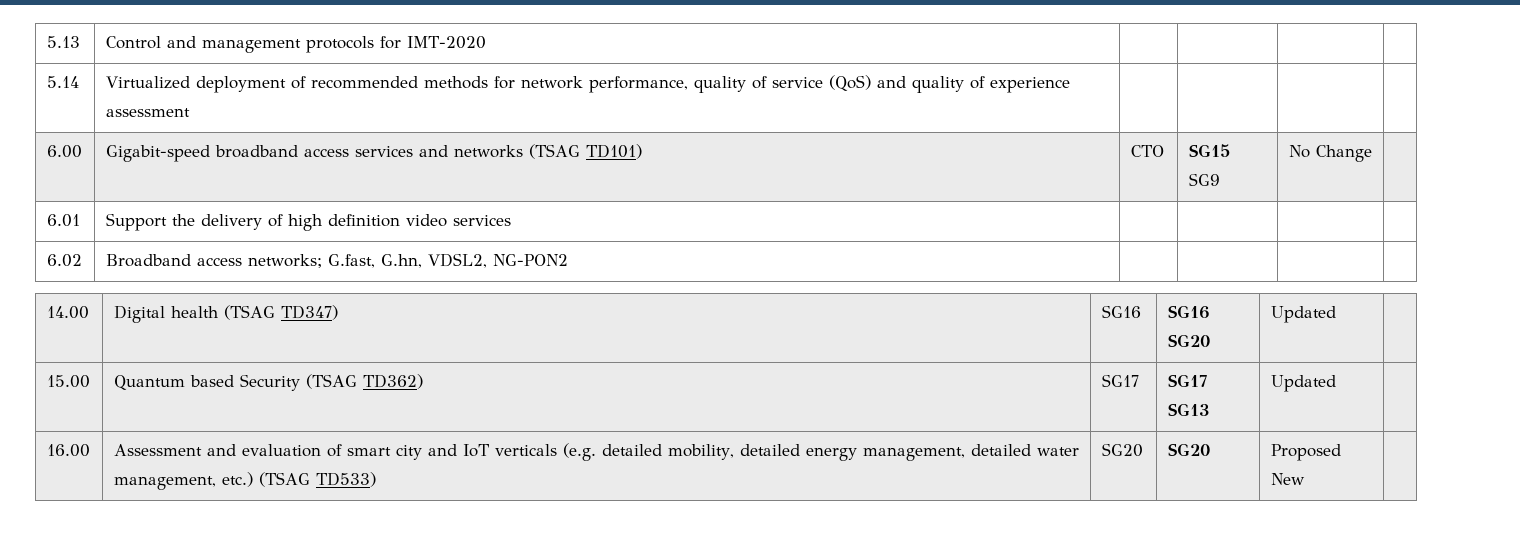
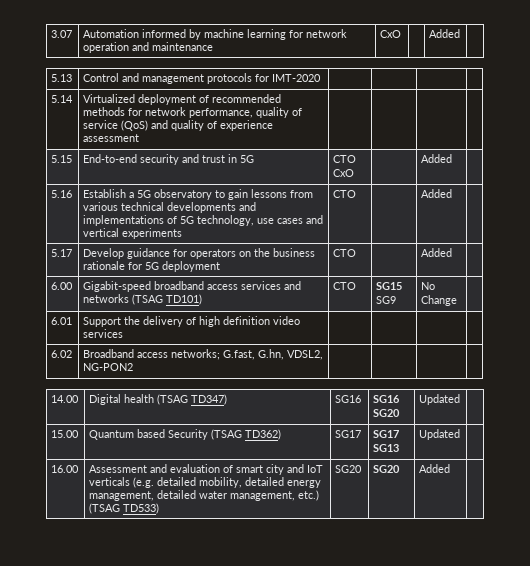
+ 3.07 | Automation informed by machine learning for network operation and maintenance | CxO | | Added |
+ 5.15 | End-to-end security and trust in 5G | CTO CxO | | Added |
+ 5.16 | Establish a 5G observatory to gain lessons from various technical developments and implementations of 5G technology, use cases and vertical experiments | CTO | | Added |
+ 5.17 | Develop guidance for operators on the business rationale for 5G deployment | CTO | | Added |
- 16.00 | Assessment and evaluation of smart city and IoT verticals (e.g. detailed mobility, detailed energy management, detailed water management, etc.) (TSAG TD533) | SG20 | SG20 | Proposed New |
+ 16.00 | Assessment and evaluation of smart city and IoT verticals (e.g. detailed mobility, detailed energy management, detailed water management, etc.) (TSAG TD533) | SG20 | SG20 | Added |

